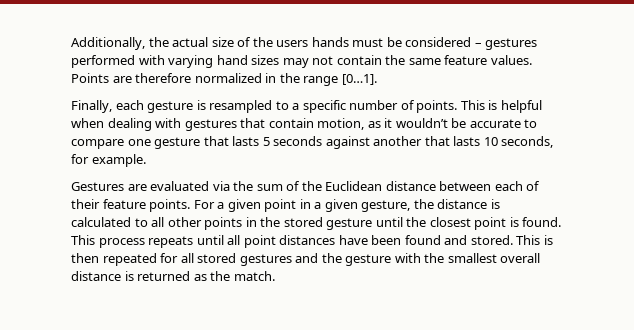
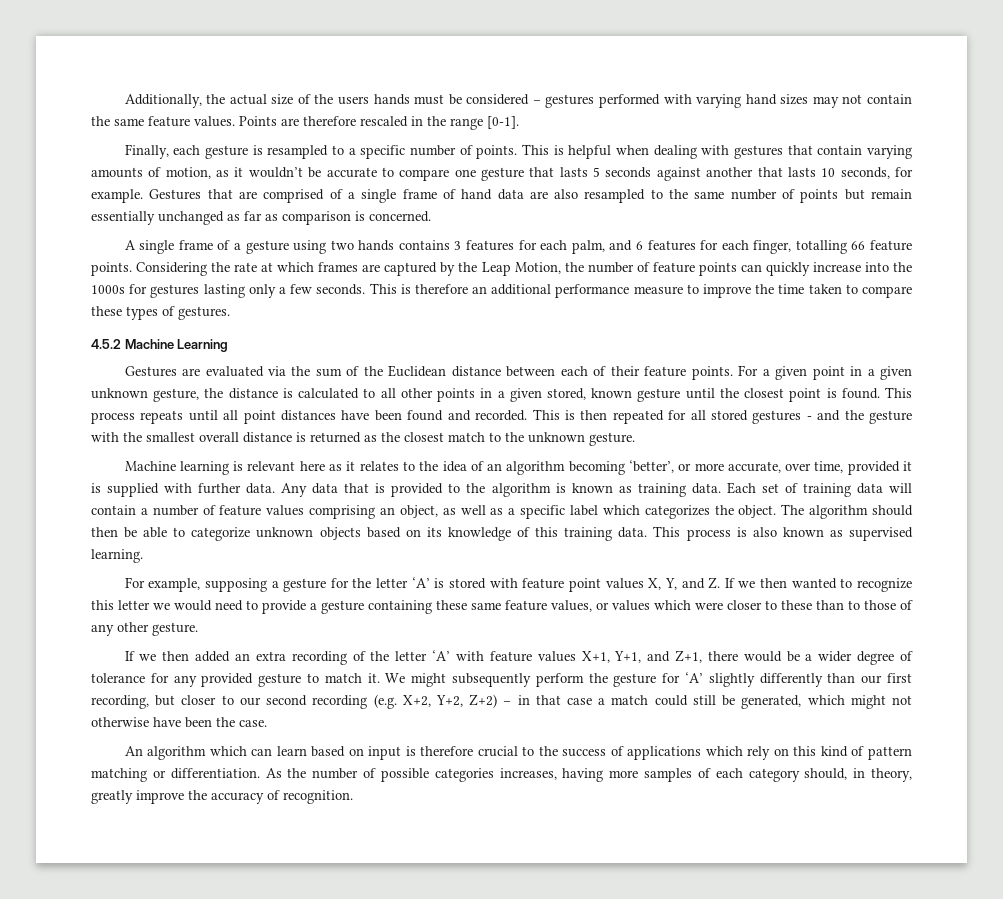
- Points are therefore normalized in the range [0…1].
+ Points are therefore rescaled in the range [0-1].
- This is helpful when dealing with gestures that contain motion, as it wouldn’t be accurate to compare one gesture that lasts 5 seconds against another that lasts 10 seconds, for example.
+ This is helpful when dealing with gestures that contain varying amounts of motion, as it wouldn’t be accurate to compare one gesture that lasts 5 seconds against another that lasts 10 seconds, for example. Gestures that are comprised of a single frame of hand data are also resampled to the same number of points but remain essentially unchanged as far as comparison is concerned.
+ A single frame of a gesture using two hands contains 3 features for each palm, and 6 features for each finger, totalling 66 feature points. Considering the rate at which frames are captured by the Leap Motion, the number of feature points can quickly increase into the 1000s for gestures lasting only a few seconds. This is therefore an additional performance measure to improve the time taken to compare these types of gestures.
+ 4.5.2 Machine Learning
- For a given point in a given gesture, the distance is calculated to all other points in the stored gesture until the closest point is found.
+ For a given point in a given unknown gesture, the distance is calculated to all other points in a given stored, known gesture until the closest point is found.
- This process repeats until all point distances have been found and stored.
+ This process repeats until all point distances have been found and recorded.
- This is then repeated for all stored gestures and the gesture with the smallest overall distance is returned as the match.
+ This is then repeated for all stored gestures - and the gesture with the smallest overall distance is returned as the closest match to the unknown gesture.
+ Machine learning is relevant here as it relates to the idea of an algorithm becoming ‘better’, or more accurate, over time, provided it is supplied with further data. Any data that is provided to the algorithm is known as training data. Each set of training data will contain a number of feature values comprising an object, as well as a specific label which categorizes the object. The algorithm should then be able to categorize unknown objects based on its knowledge of this training data. This process is also known as supervised learning.
+ For example, supposing a gesture for the letter ‘A’ is stored with feature point values X, Y, and Z. If we then wanted to recognize this letter we would need to provide a gesture containing these same feature values, or values which were closer to these than to those of any other gesture.
+ If we then added an extra recording of the letter ‘A’ with feature values X+1, Y+1, and Z+1, there would be a wider degree of tolerance for any provided gesture to match it. We might subsequently perform the gesture for ‘A’ slightly differently than our first recording, but closer to our second recording (e.g. X+2, Y+2, Z+2) – in that case a match could still be generated, which might not otherwise have been the case.
+ An algorithm which can learn based on input is therefore crucial to the success of applications which rely on this kind of pattern matching or differentiation. As the number of possible categories increases, having more samples of each category should, in theory, greatly improve the accuracy of recognition.

